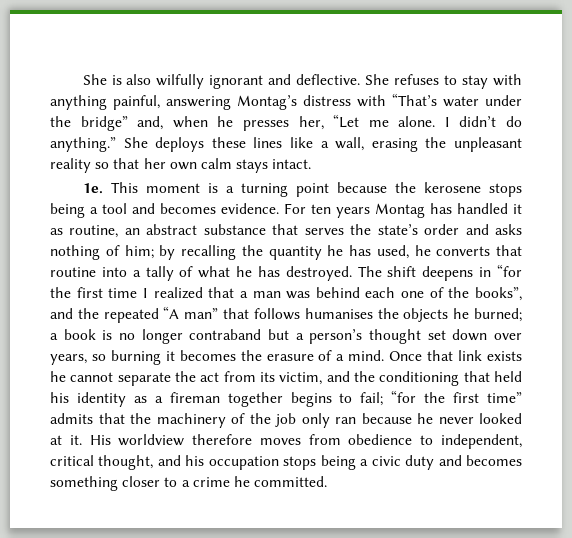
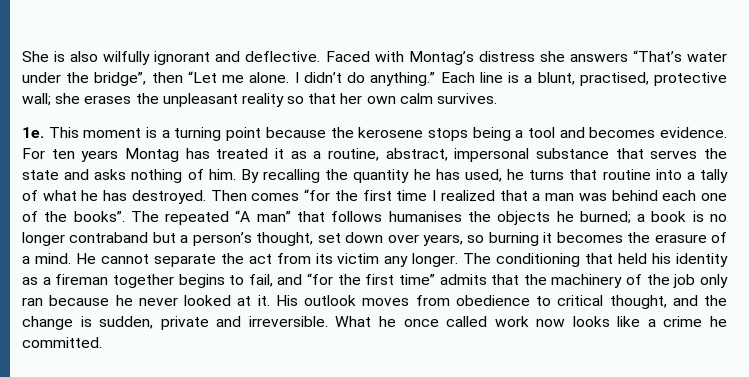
- She refuses to stay with anything painful, answering Montag’s distress with “That’s water under the bridge” and, when he presses her, “Let me alone.
+ Faced with Montag’s distress she answers “That’s water under the bridge”, then “Let me alone.
- She deploys these lines like a wall, erasing the unpleasant reality so that her own calm stays intact.
+ Each line is a blunt, practised, protective wall; she erases the unpleasant reality so that her own calm survives.
- For ten years Montag has handled it as routine, an abstract substance that serves the state’s order and asks nothing of him; by recalling the quantity he has used, he converts that routine into a tally of what he has destroyed.
+ For ten years Montag has treated it as a routine, abstract, impersonal substance that serves the state and asks nothing of him. By recalling the quantity he has used, he turns that routine into a tally of what he has destroyed.
- The shift deepens in “for the first time I realized that a man was behind each one of the books”, and the repeated “A man” that follows humanises the objects he burned; a book is no longer contraband but a person’s thought set down over years, so burning it becomes the erasure of a mind.
+ Then comes “for the first time I realized that a man was behind each one of the books”. The repeated “A man” that follows humanises the objects he burned; a book is no longer contraband but a person’s thought, set down over years, so burning it becomes the erasure of a mind.
- Once that link exists he cannot separate the act from its victim, and the conditioning that held his identity as a fireman together begins to fail; “for the first time” admits that the machinery of the job only ran because he never looked at it.
+ He cannot separate the act from its victim any longer. The conditioning that held his identity as a fireman together begins to fail, and “for the first time” admits that the machinery of the job only ran because he never looked at it.
- His worldview therefore moves from obedience to independent, critical thought, and his occupation stops being a civic duty and becomes something closer to a crime he committed.
+ His outlook moves from obedience to critical thought, and the change is sudden, private and irreversible. What he once called work now looks like a crime he committed.

